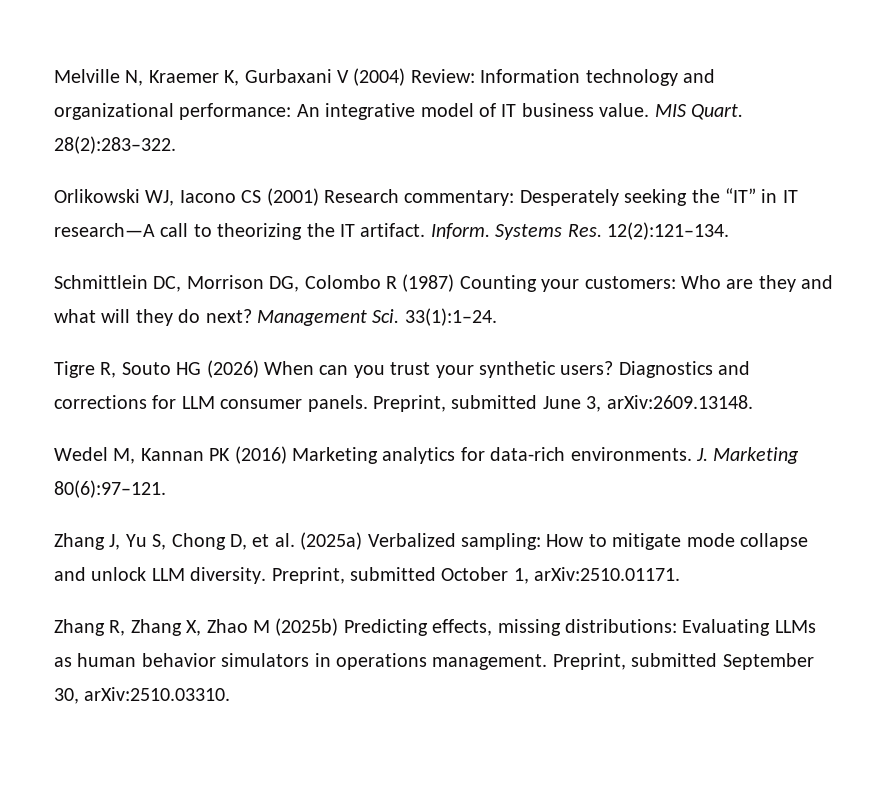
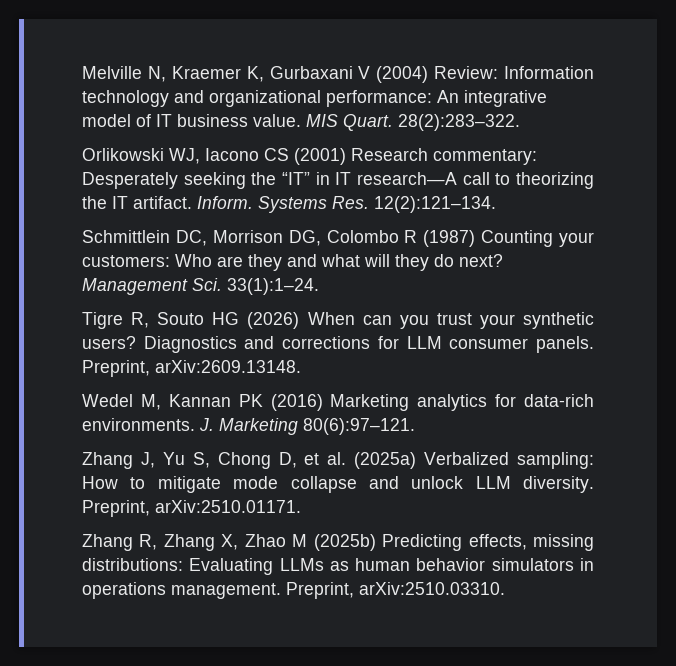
- Preprint, submitted June 3, arXiv:2609.13148.
+ Preprint, arXiv:2609.13148.
- Preprint, submitted October 1, arXiv:2510.01171.
+ Preprint, arXiv:2510.01171.
- Preprint, submitted September 30, arXiv:2510.03310.
+ Preprint, arXiv:2510.03310.

